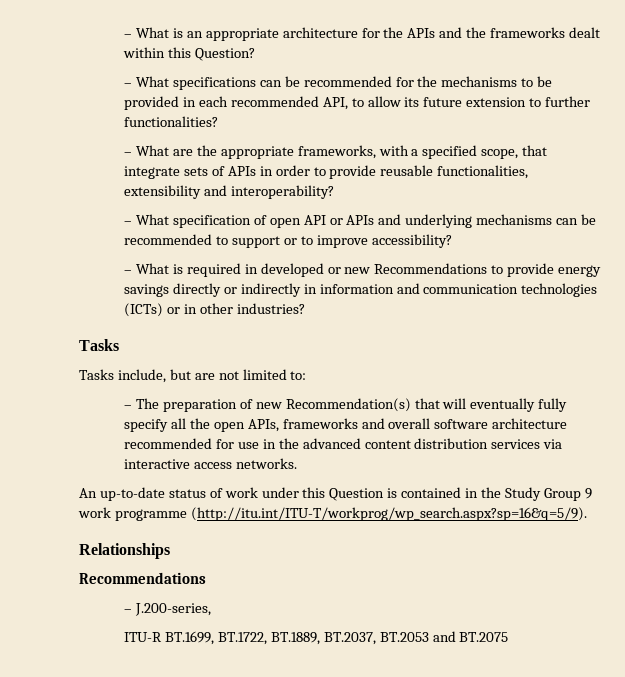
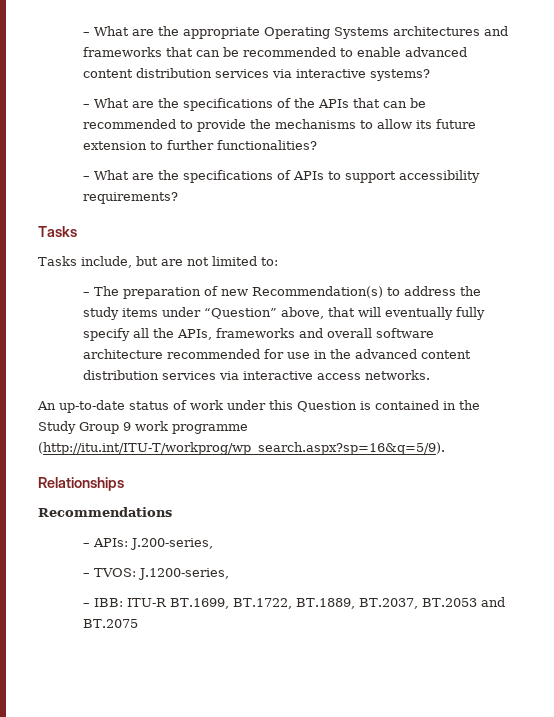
- – What is an appropriate architecture for the APIs and the frameworks dealt within this Question?
- – What specifications can be recommended for the mechanisms to be provided in each recommended API, to allow its future extension to further functionalities?
+ – What are the appropriate Operating Systems architectures and frameworks that can be recommended to enable advanced content distribution services via interactive systems?
+ – What are the specifications of the APIs that can be recommended to provide the mechanisms to allow its future extension to further functionalities?
- – What are the appropriate frameworks, with a specified scope, that integrate sets of APIs in order to provide reusable functionalities, extensibility and interoperability?
- – What specification of open API or APIs and underlying mechanisms can be recommended to support or to improve accessibility?
- – What is required in developed or new Recommendations to provide energy savings directly or indirectly in information and communication technologies (ICTs) or in other industries?
+ – What are the specifications of APIs to support accessibility requirements?
- – The preparation of new Recommendation(s) that will eventually fully specify all the open APIs, frameworks and overall software architecture recommended for use in the advanced content distribution services via interactive access networks.
+ – The preparation of new Recommendation(s) to address the study items under “Question” above, that will eventually fully specify all the APIs, frameworks and overall software architecture recommended for use in the advanced content distribution services via interactive access networks.
- – J.200-series,
+ – APIs: J.200-series,
- ITU-R BT.1699, BT.1722, BT.1889, BT.2037, BT.2053 and BT.2075
+ – TVOS: J.1200-series,
+ – IBB: ITU-R BT.1699, BT.1722, BT.1889, BT.2037, BT.2053 and BT.2075

